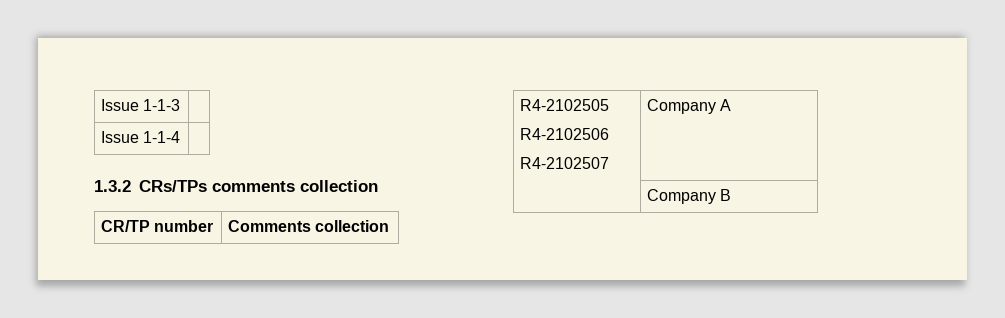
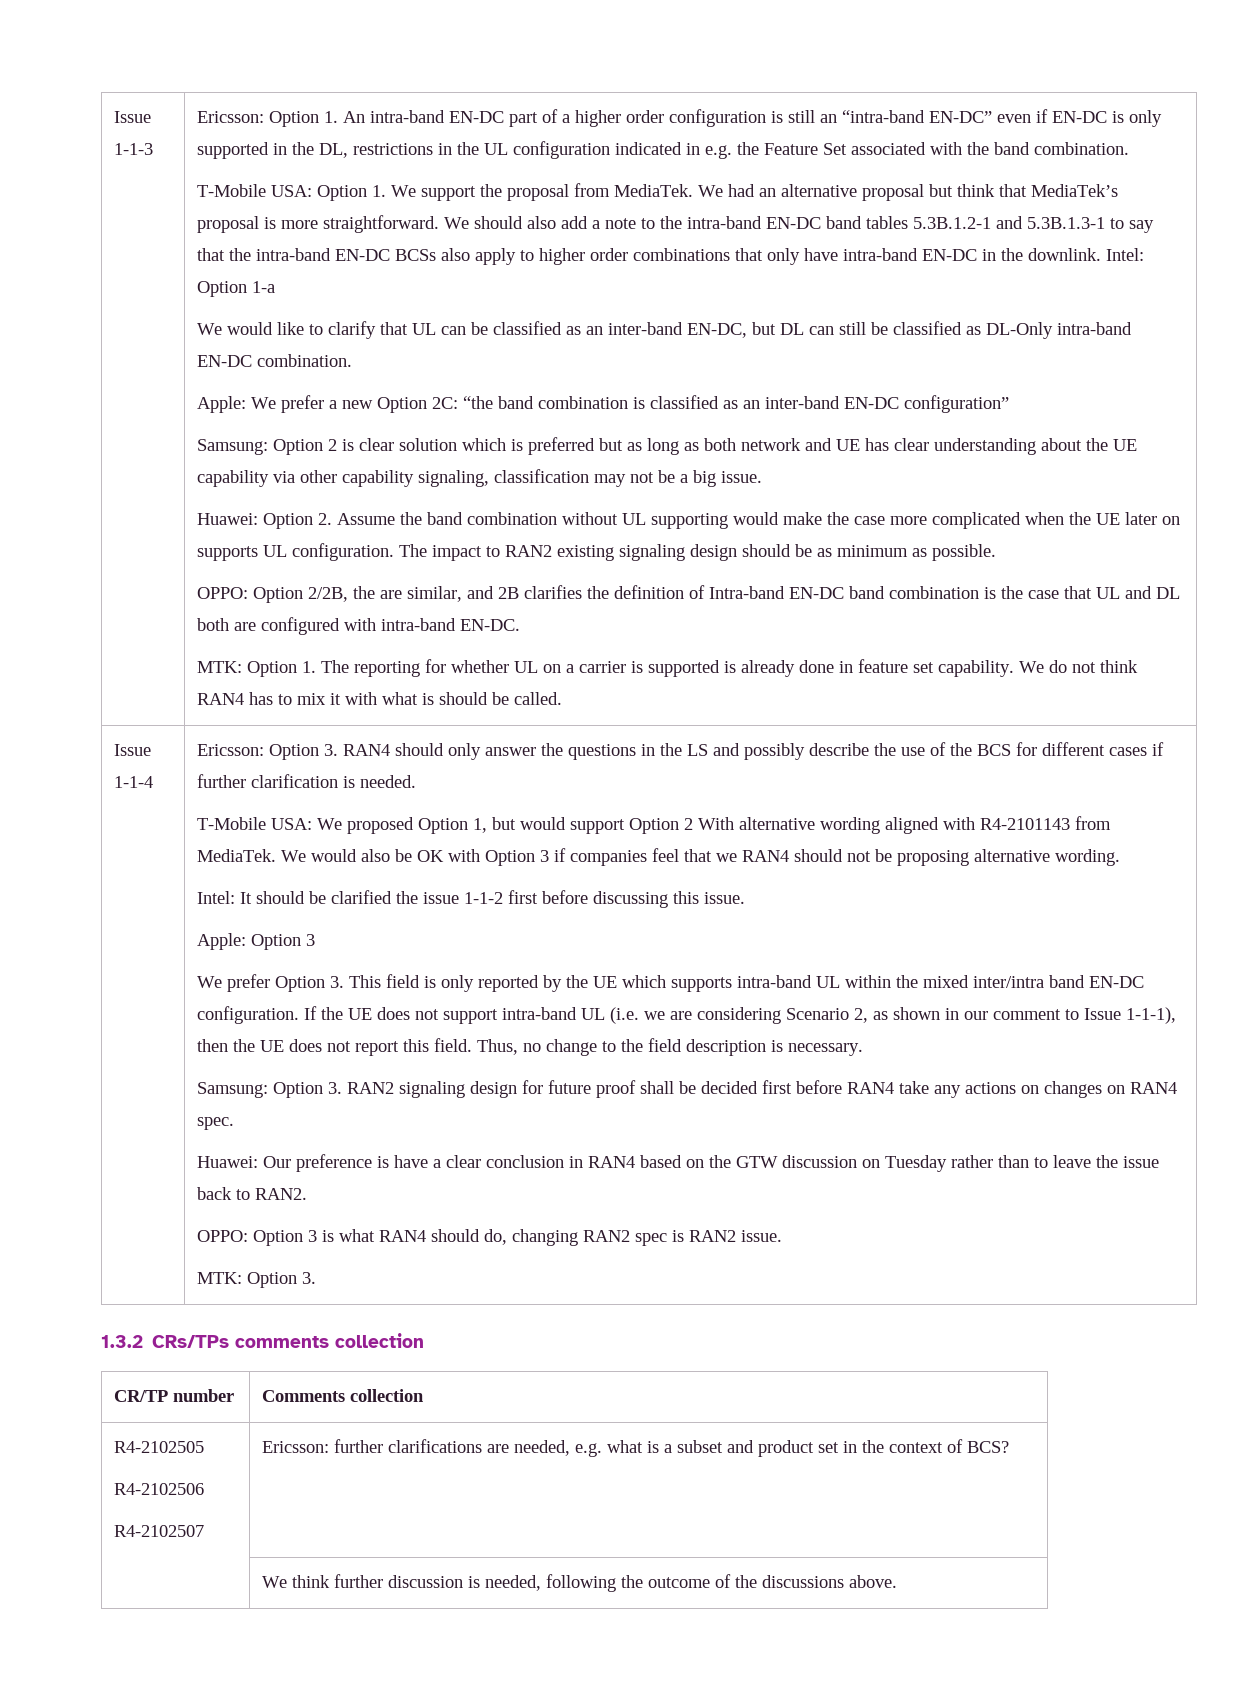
- Issue 1-1-4 |
+ Ericsson: Option 1. An intra-band EN-DC part of a higher order configuration is still an “intra-band EN-DC” even if EN-DC is only supported in the DL, restrictions in the UL configuration indicated in e.g. the Feature Set associated with the band combination.
+ T-Mobile USA: Option 1. We support the proposal from MediaTek. We had an alternative proposal but think that MediaTek’s proposal is more straightforward. We should also add a note to the intra-band EN-DC band tables 5.3B.1.2-1 and 5.3B.1.3-1 to say that the intra-band EN-DC BCSs also apply to higher order combinations that only have intra-band EN-DC in the downlink. Intel: Option 1-a
+ We would like to clarify that UL can be classified as an inter-band EN-DC, but DL can still be classified as DL-Only intra-band EN-DC combination.
+ Apple: We prefer a new Option 2C: “the band combination is classified as an inter-band EN-DC configuration”
+ Samsung: Option 2 is clear solution which is preferred but as long as both network and UE has clear understanding about the UE capability via other capability signaling, classification may not be a big issue.
+ Huawei: Option 2. Assume the band combination without UL supporting would make the case more complicated when the UE later on supports UL configuration. The impact to RAN2 existing signaling design should be as minimum as possible.
+ OPPO: Option 2/2B, the are similar, and 2B clarifies the definition of Intra-band EN-DC band combination is the case that UL and DL both are configured with intra-band EN-DC.
+ MTK: Option 1. The reporting for whether UL on a carrier is supported is already done in feature set capability. We do not think RAN4 has to mix it with what is should be called.
+ Issue 1-1-4 | Ericsson: Option 3. RAN4 should only answer the questions in the LS and possibly describe the use of the BCS for different cases if further clarification is needed.
+ T-Mobile USA: We proposed Option 1, but would support Option 2 With alternative wording aligned with R4-2101143 from MediaTek. We would also be OK with Option 3 if companies feel that we RAN4 should not be proposing alternative wording.
+ Intel: It should be clarified the issue 1-1-2 first before discussing this issue.
+ Apple: Option 3
+ We prefer Option 3. This field is only reported by the UE which supports intra-band UL within the mixed inter/intra band EN-DC configuration. If the UE does not support intra-band UL (i.e. we are considering Scenario 2, as shown in our comment to Issue 1-1-1), then the UE does not report this field. Thus, no change to the field description is necessary.
+ Samsung: Option 3. RAN2 signaling design for future proof shall be decided first before RAN4 take any actions on changes on RAN4 spec.
+ Huawei: Our preference is have a clear conclusion in RAN4 based on the GTW discussion on Tuesday rather than to leave the issue back to RAN2.
+ OPPO: Option 3 is what RAN4 should do, changing RAN2 spec is RAN2 issue.
+ MTK: Option 3.
  R4-2102505
  R4-2102506
- R4-2102507 | Company A
- | Company B
+ R4-2102507 | Ericsson: further clarifications are needed, e.g. what is a subset and product set in the context of BCS?
+ | We think further discussion is needed, following the outcome of the discussions above.

